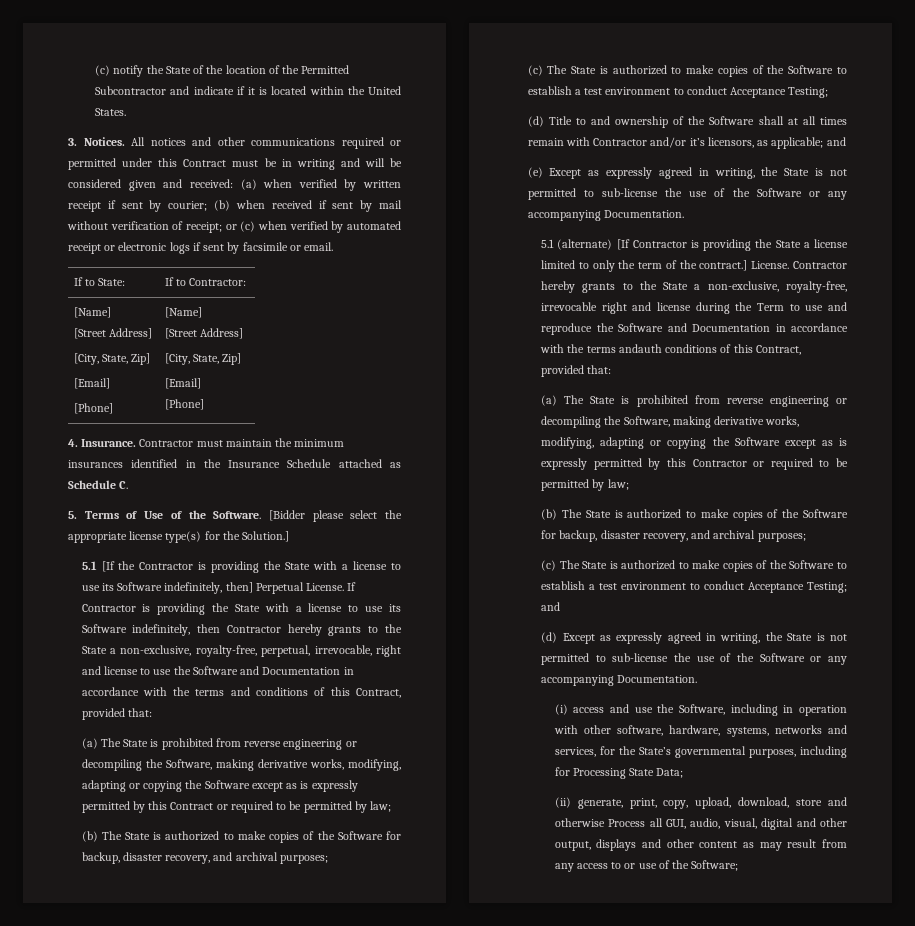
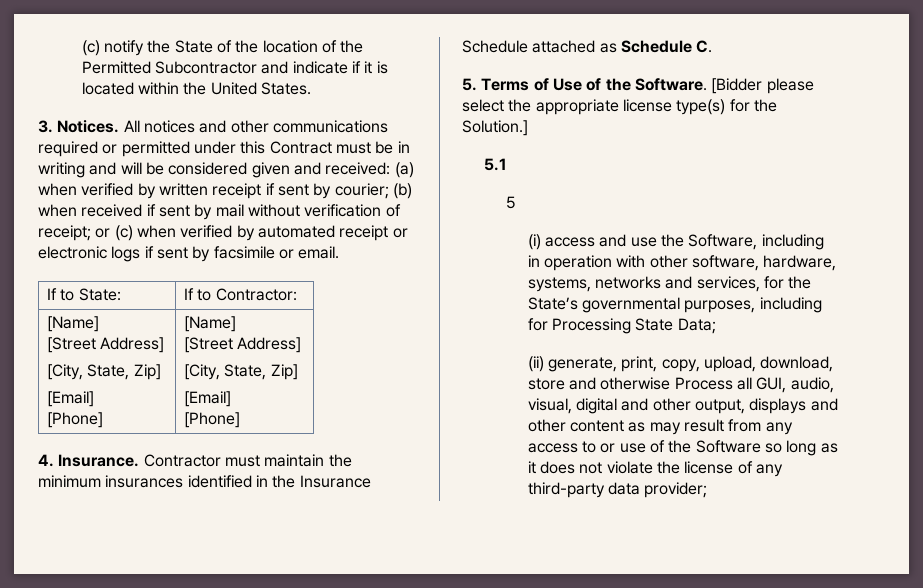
- 5.1 [If the Contractor is providing the State with a license to use its Software indefinitely, then] Perpetual License. If Contractor is providing the State with a license to use its Software indefinitely, then Contractor hereby grants to the State a non-exclusive, royalty-free, perpetual, irrevocable, right and license to use the Software and Documentation in accordance with the terms and conditions of this Contract, provided that:
- (a) The State is prohibited from reverse engineering or decompiling the Software, making derivative works, modifying, adapting or copying the Software except as is expressly permitted by this Contract or required to be permitted by law;
- (b) The State is authorized to make copies of the Software for backup, disaster recovery, and archival purposes;
- (c) The State is authorized to make copies of the Software to establish a test environment to conduct Acceptance Testing;
- (d) Title to and ownership of the Software shall at all times remain with Contractor and/or it’s licensors, as applicable; and
- (e) Except as expressly agreed in writing, the State is not permitted to sub-license the use of the Software or any accompanying Documentation.
- 5.1 (alternate) [If Contractor is providing the State a license limited to only the term of the contract.] License. Contractor hereby grants to the State a non-exclusive, royalty-free, irrevocable right and license during the Term to use and reproduce the Software and Documentation in accordance with the terms andauth conditions of this Contract, provided that:
- (a) The State is prohibited from reverse engineering or decompiling the Software, making derivative works, modifying, adapting or copying the Software except as is expressly permitted by this Contractor or required to be permitted by law;
- (b) The State is authorized to make copies of the Software for backup, disaster recovery, and archival purposes;
- (c) The State is authorized to make copies of the Software to establish a test environment to conduct Acceptance Testing; and
- (d) Except as expressly agreed in writing, the State is not permitted to sub-license the use of the Software or any accompanying Documentation.
+ 5.1
+ 5
- (ii) generate, print, copy, upload, download, store and otherwise Process all GUI, audio, visual, digital and other output, displays and other content as may result from any access to or use of the Software;
+ (ii) generate, print, copy, upload, download, store and otherwise Process all GUI, audio, visual, digital and other output, displays and other content as may result from any access to or use of the Software so long as it does not violate the license of any third-party data provider;

